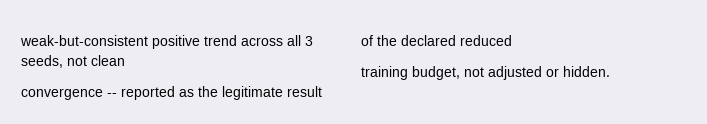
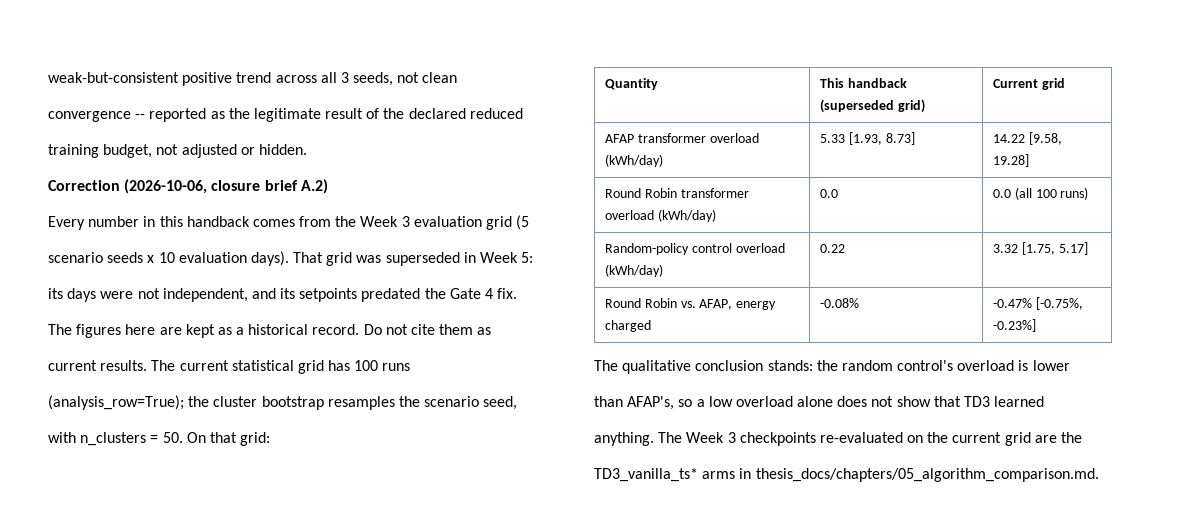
+ Correction (2026-10-06, closure brief A.2)
+ Every number in this handback comes from the Week 3 evaluation grid (5
+ scenario seeds x 10 evaluation days). That grid was superseded in Week 5:
+ its days were not independent, and its setpoints predated the Gate 4 fix.
+ The figures here are kept as a historical record. Do not cite them as
+ current results. The current statistical grid has 100 runs
+ (analysis_row=True); the cluster bootstrap resamples the scenario seed,
+ with n_clusters = 50. On that grid:
+ Quantity | This handback (superseded grid) | Current grid
+ AFAP transformer overload (kWh/day) | 5.33 [1.93, 8.73] | 14.22 [9.58, 19.28]
+ Round Robin transformer overload (kWh/day) | 0.0 | 0.0 (all 100 runs)
+ Random-policy control overload (kWh/day) | 0.22 | 3.32 [1.75, 5.17]
+ Round Robin vs. AFAP, energy charged | -0.08% | -0.47% [-0.75%, -0.23%]
+ The qualitative conclusion stands: the random control's overload is lower
+ than AFAP's, so a low overload alone does not show that TD3 learned
+ anything. The Week 3 checkpoints re-evaluated on the current grid are the
+ TD3_vanilla_ts* arms in thesis_docs/chapters/05_algorithm_comparison.md.

